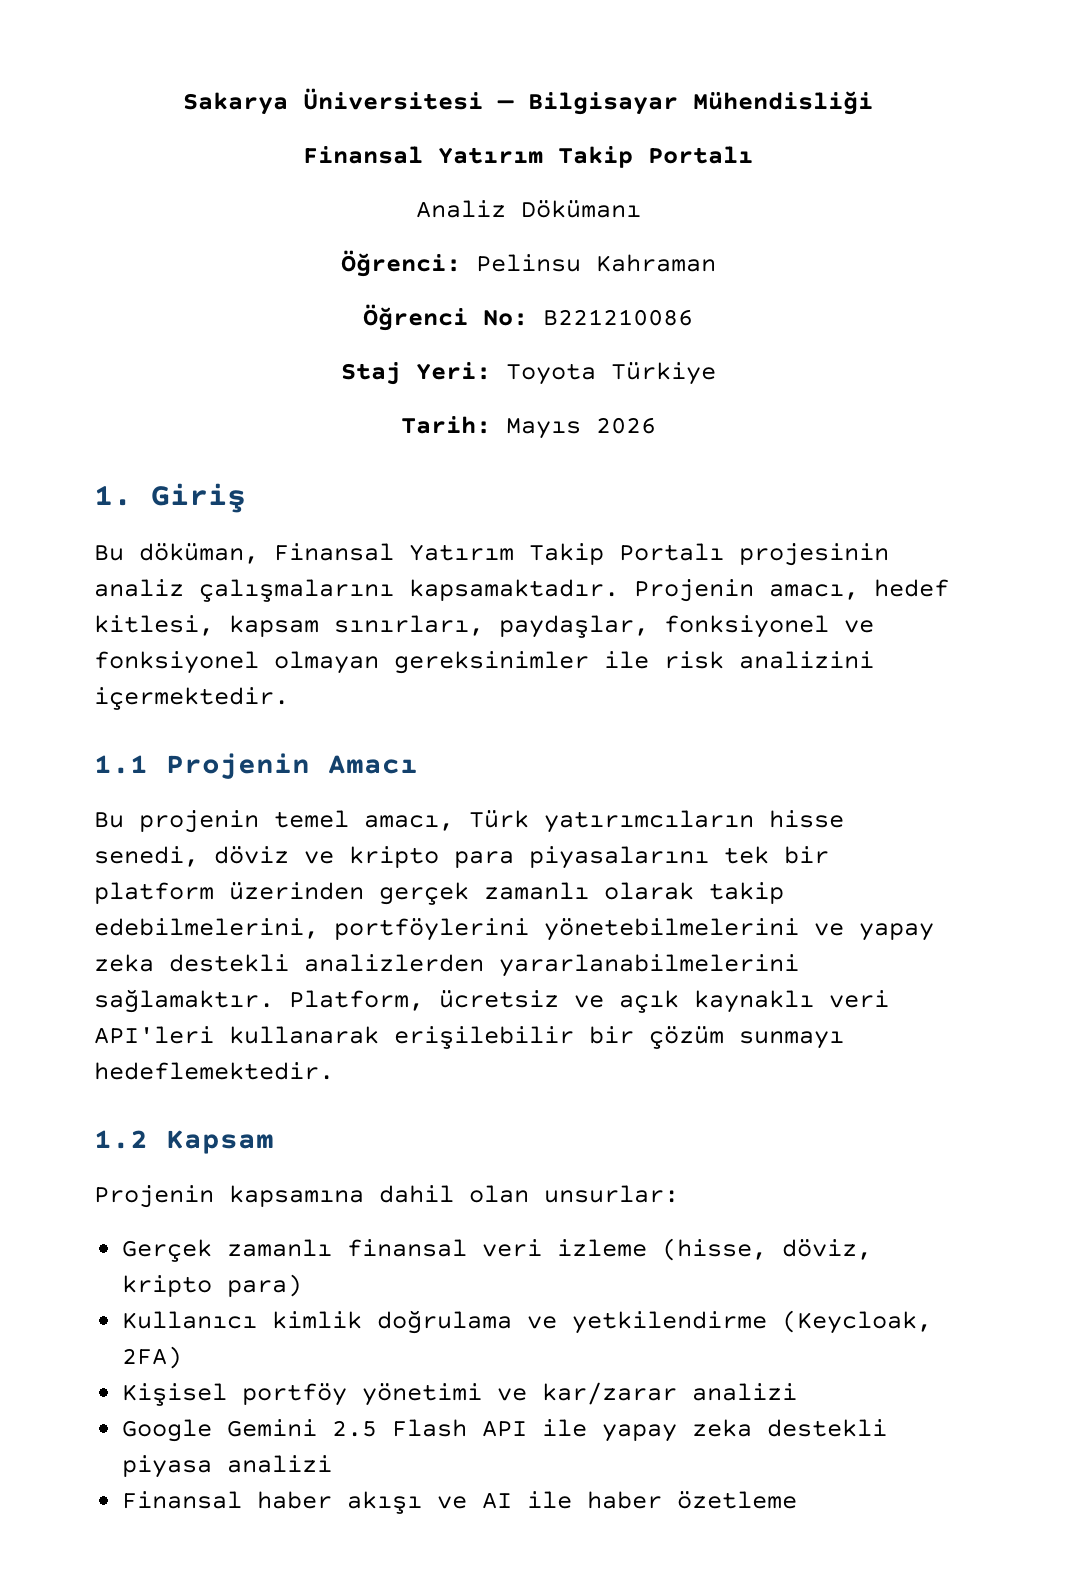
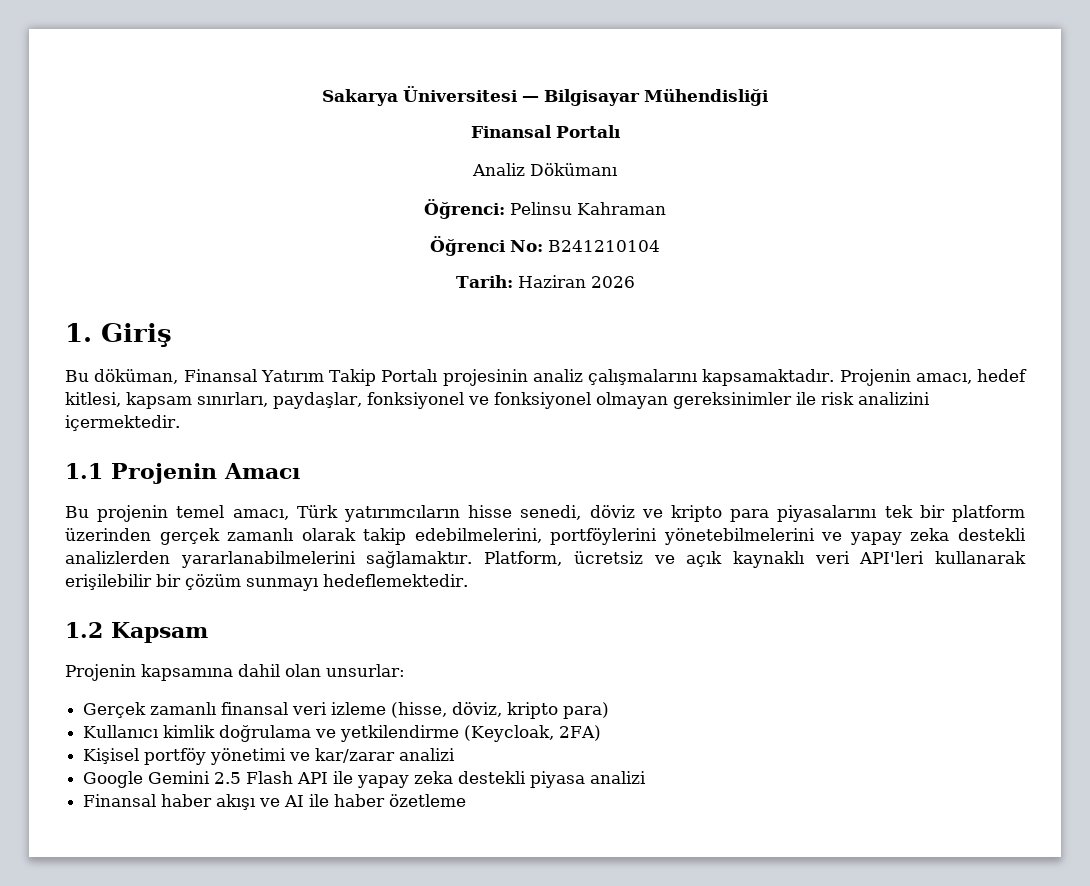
  Sakarya Üniversitesi — Bilgisayar Mühendisliği
- Finansal Yatırım Takip Portalı
+ Finansal Portalı
- Öğrenci No: B221210086
- Staj Yeri: Toyota Türkiye
+ Öğrenci No: B241210104
- Tarih: Mayıs 2026
+ Tarih: Haziran 2026

